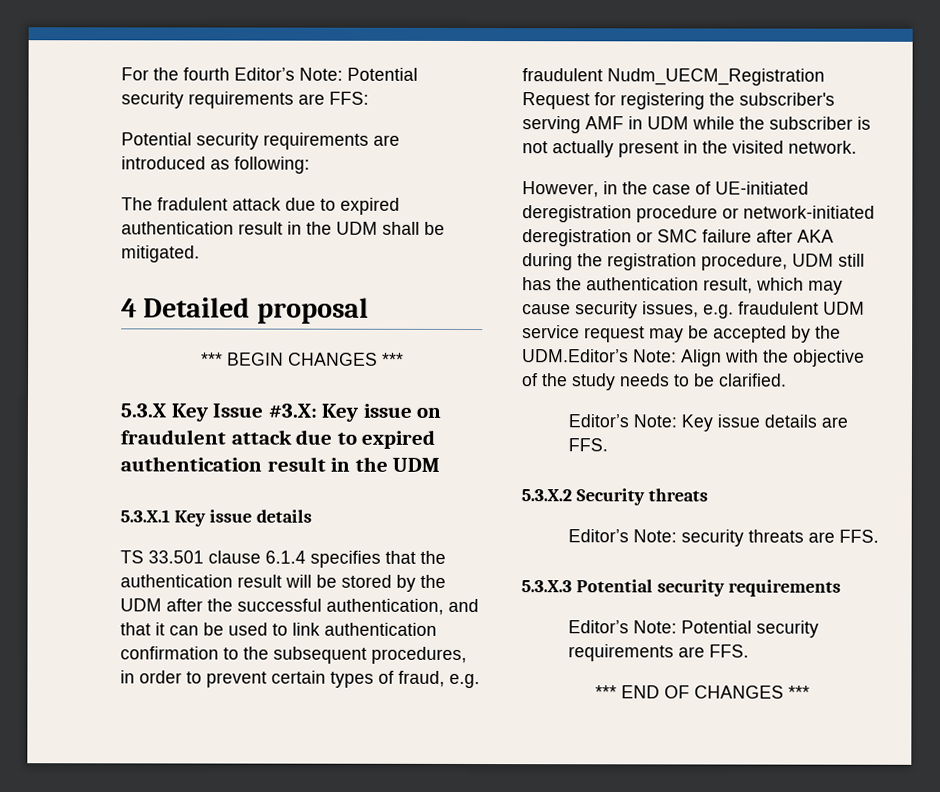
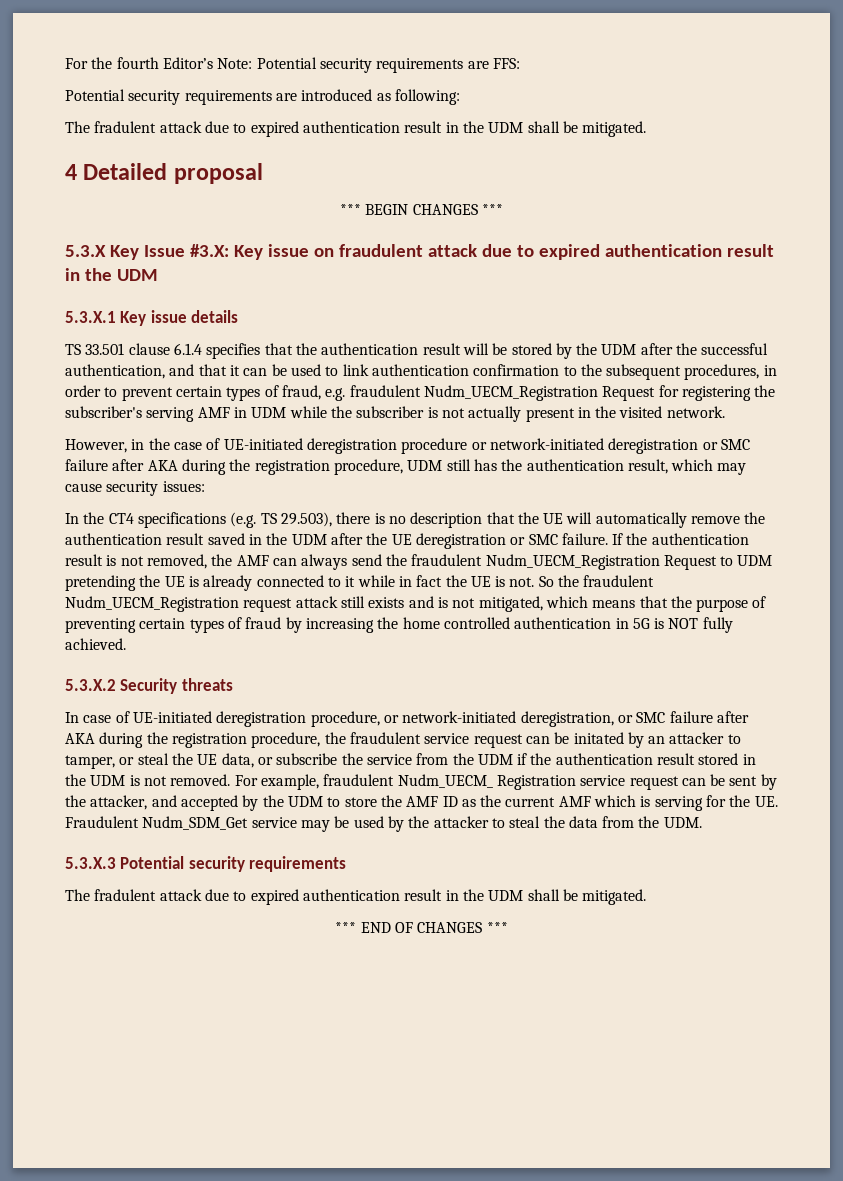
- However, in the case of UE-initiated deregistration procedure or network-initiated deregistration or SMC failure after AKA during the registration procedure, UDM still has the authentication result, which may cause security issues, e.g. fraudulent UDM service request may be accepted by the UDM.Editor’s Note: Align with the objective of the study needs to be clarified.
- Editor’s Note: Key issue details are FFS.
+ However, in the case of UE-initiated deregistration procedure or network-initiated deregistration or SMC failure after AKA during the registration procedure, UDM still has the authentication result, which may cause security issues:
+ In the CT4 specifications (e.g. TS 29.503), there is no description that the UE will automatically remove the authentication result saved in the UDM after the UE deregistration or SMC failure. If the authentication result is not removed, the AMF can always send the fraudulent Nudm_UECM_Registration Request to UDM pretending the UE is already connected to it while in fact the UE is not. So the fraudulent Nudm_UECM_Registration request attack still exists and is not mitigated, which means that the purpose of preventing certain types of fraud by increasing the home controlled authentication in 5G is NOT fully achieved.
  5.3.X.2 Security threats
- Editor’s Note: security threats are FFS.
+ In case of UE-initiated deregistration procedure, or network-initiated deregistration, or SMC failure after AKA during the registration procedure, the fraudulent service request can be initated by an attacker to tamper, or steal the UE data, or subscribe the service from the UDM if the authentication result stored in the UDM is not removed. For example, fraudulent Nudm_UECM_ Registration service request can be sent by the attacker, and accepted by the UDM to store the AMF ID as the current AMF which is serving for the UE. Fraudulent Nudm_SDM_Get service may be used by the attacker to steal the data from the UDM.
  5.3.X.3 Potential security requirements
- Editor’s Note: Potential security requirements are FFS.
+ The fradulent attack due to expired authentication result in the UDM shall be mitigated.

